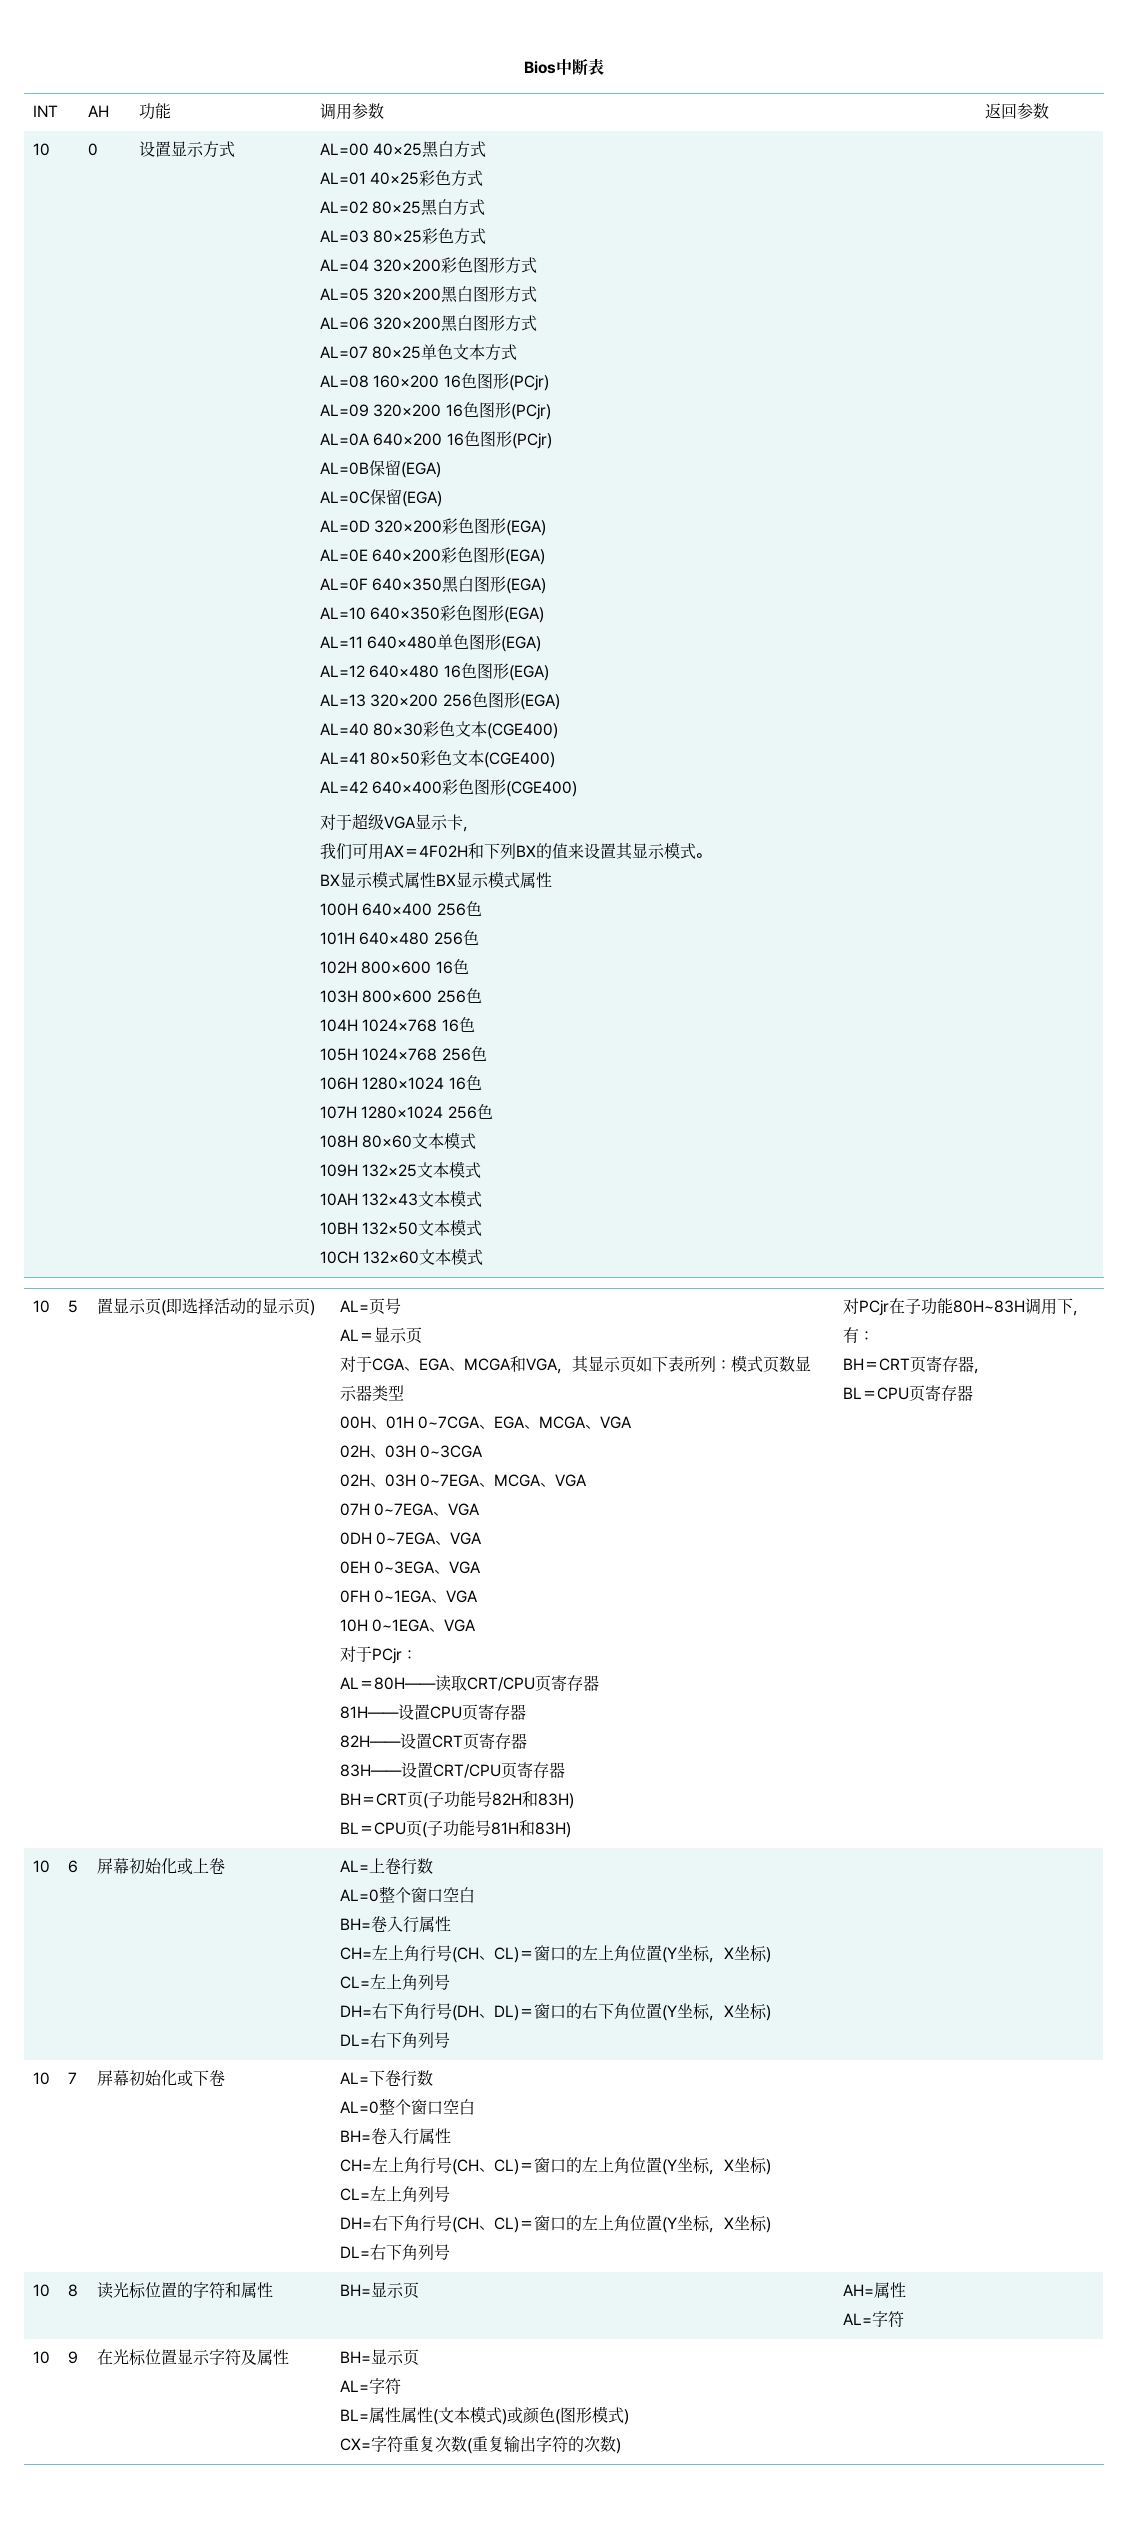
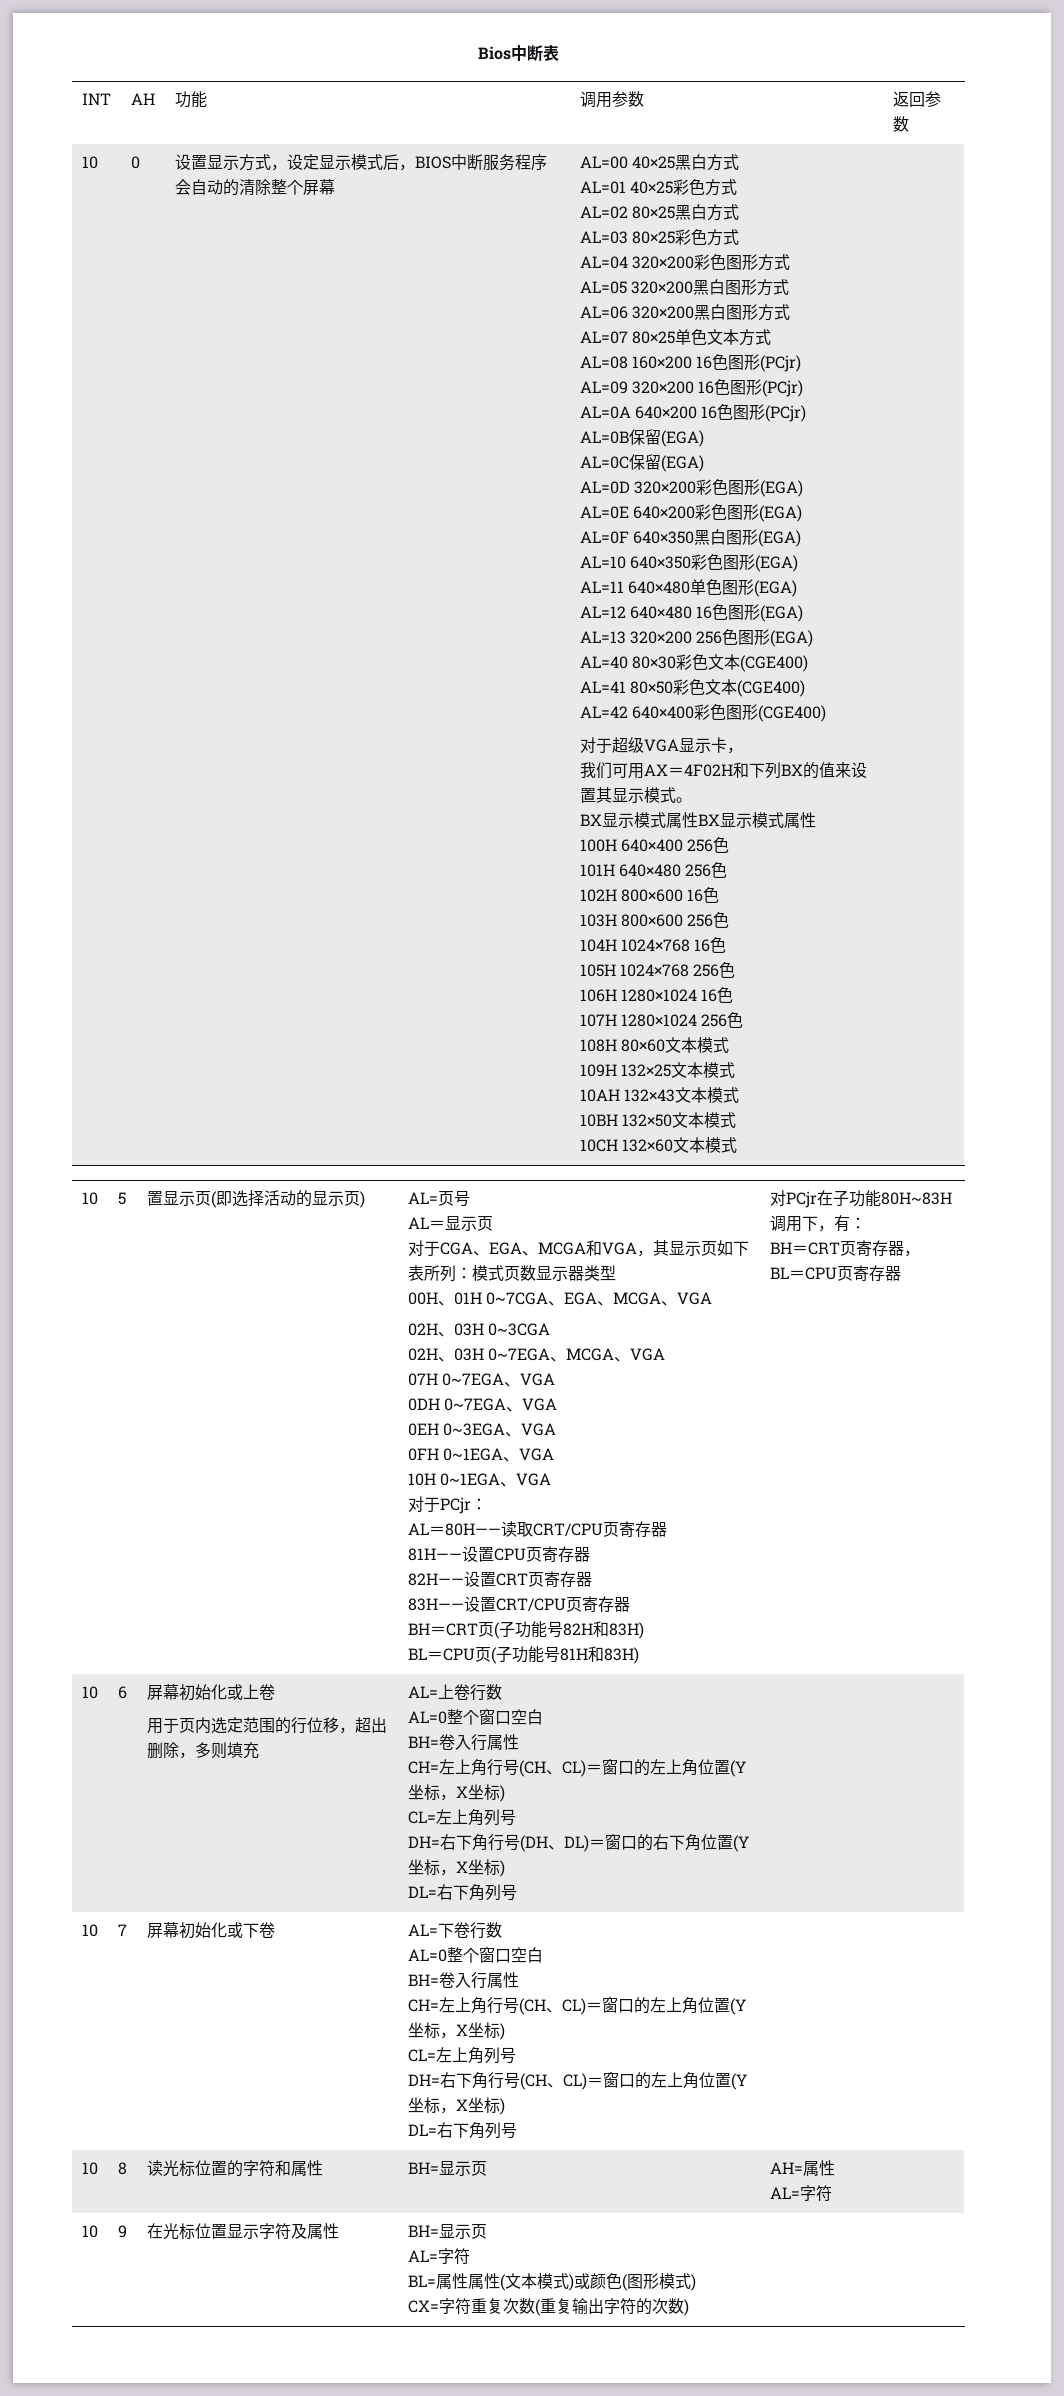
- 设置显示方式
+ 设置显示方式，设定显示模式后，BIOS中断服务程序会自动的清除整个屏幕
+ 用于页内选定范围的行位移，超出删除，多则填充

